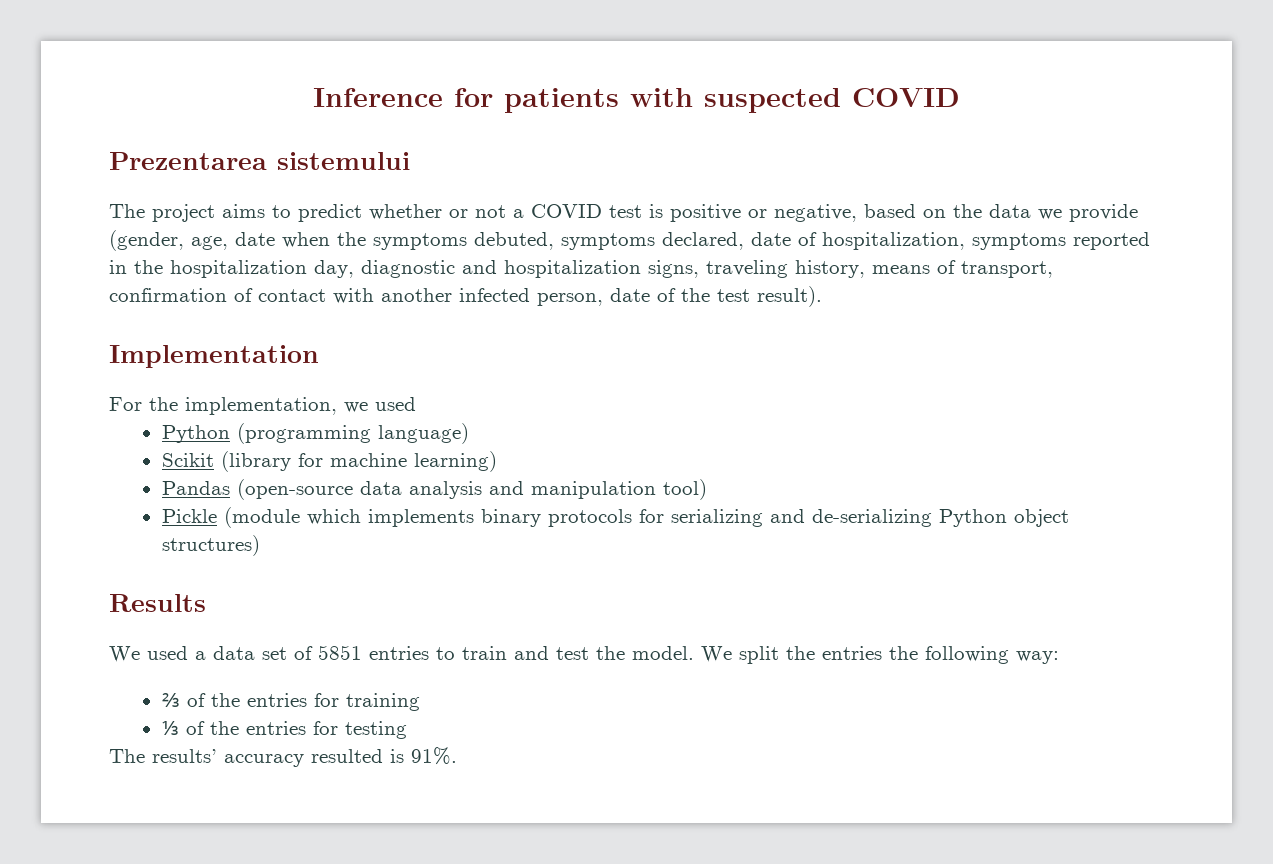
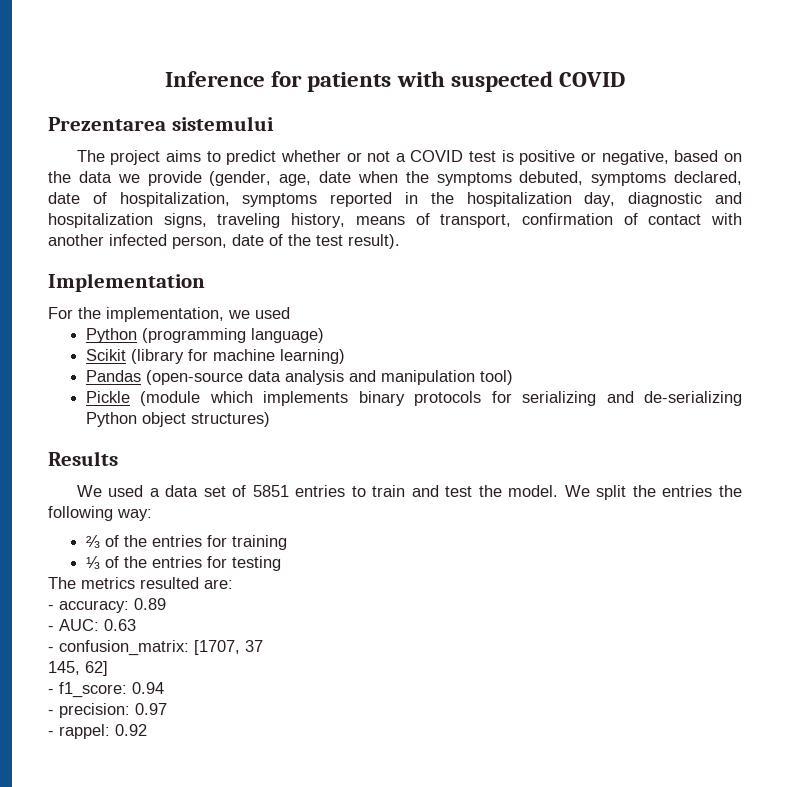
- The results’ accuracy resulted is 91%.
+ The metrics resulted are:
+ - accuracy: 0.89
+ - AUC: 0.63
+ - confusion_matrix: [1707, 37
+ 145, 62]
+ - f1_score: 0.94
+ - precision: 0.97
+ - rappel: 0.92

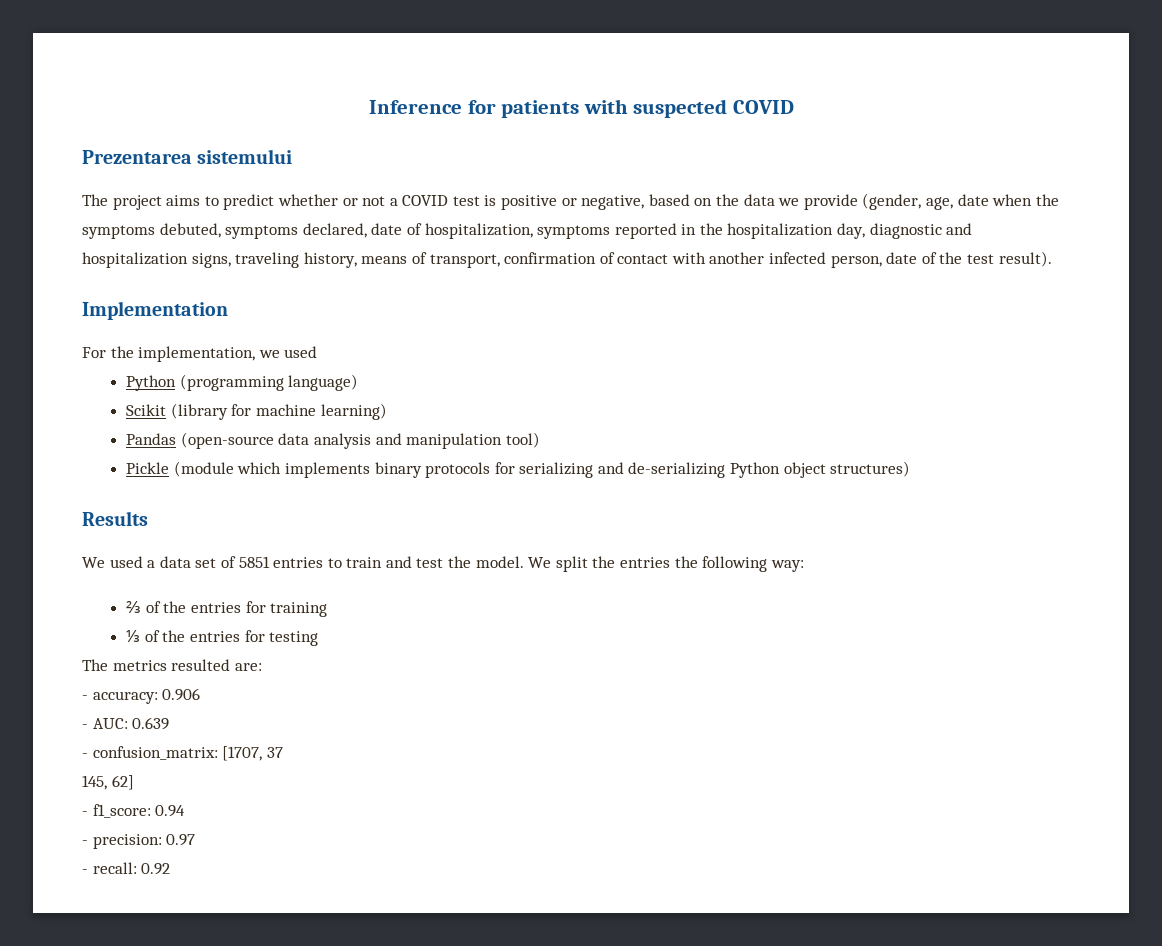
- - accuracy: 0.89
+ - accuracy: 0.906
- - AUC: 0.63
+ - AUC: 0.639
- - rappel: 0.92
+ - recall: 0.92

